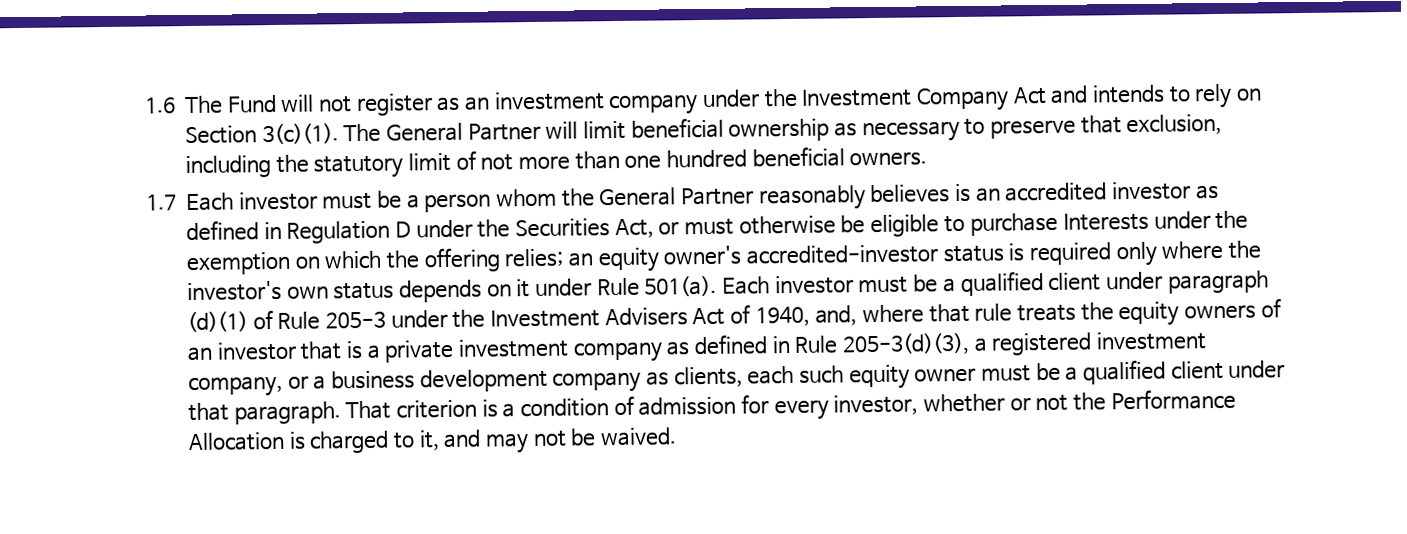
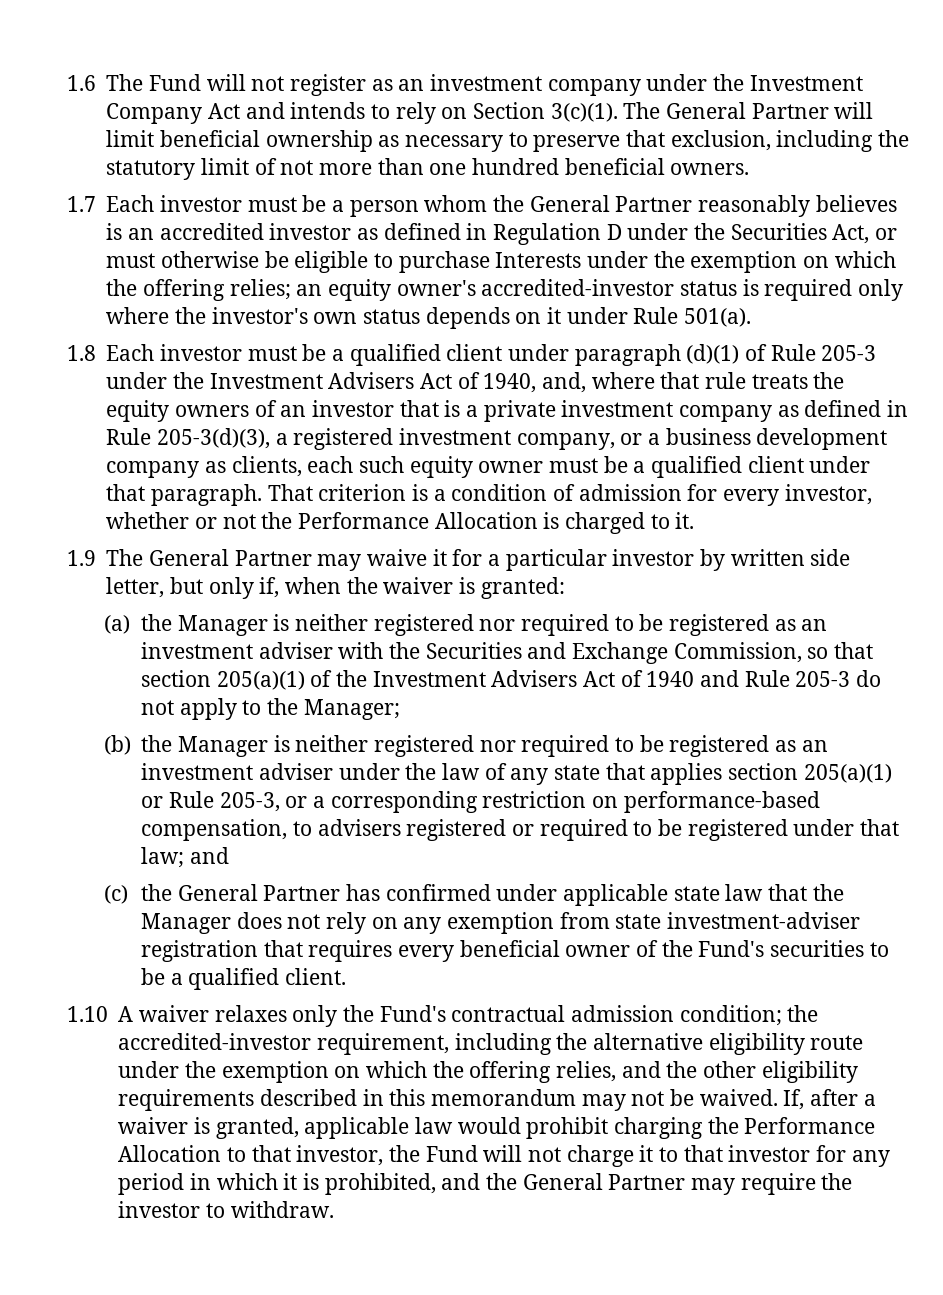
- an equity owner's accredited-investor status is required only where the investor's own status depends on it under Rule 501(a). Each investor must be a qualified client under paragraph (d)(1) of Rule 205-3 under the Investment Advisers Act of 1940, and, where that rule treats the equity owners of an investor that is a private investment company as defined in Rule 205-3(d)(3), a registered investment company, or a business development company as clients, each such equity owner must be a qualified client under that paragraph.
+ an equity owner's accredited-investor status is required only where the investor's own status depends on it under Rule 501(a).
+ 1.8 Each investor must be a qualified client under paragraph (d)(1) of Rule 205-3 under the Investment Advisers Act of 1940, and, where that rule treats the equity owners of an investor that is a private investment company as defined in Rule 205-3(d)(3), a registered investment company, or a business development company as clients, each such equity owner must be a qualified client under that paragraph.
- That criterion is a condition of admission for every investor, whether or not the Performance Allocation is charged to it, and may not be waived.
+ That criterion is a condition of admission for every investor, whether or not the Performance Allocation is charged to it.
+ 1.9 The General Partner may waive it for a particular investor by written side letter, but only if, when the waiver is granted:
+ (a) the Manager is neither registered nor required to be registered as an investment adviser with the Securities and Exchange Commission, so that section 205(a)(1) of the Investment Advisers Act of 1940 and Rule 205-3 do not apply to the Manager;
+ (b) the Manager is neither registered nor required to be registered as an investment adviser under the law of any state that applies section 205(a)(1) or Rule 205-3, or a corresponding restriction on performance-based compensation, to advisers registered or required to be registered under that law; and
+ (c) the General Partner has confirmed under applicable state law that the Manager does not rely on any exemption from state investment-adviser registration that requires every beneficial owner of the Fund's securities to be a qualified client.
+ 1.10 A waiver relaxes only the Fund's contractual admission condition; the accredited-investor requirement, including the alternative eligibility route under the exemption on which the offering relies, and the other eligibility requirements described in this memorandum may not be waived. If, after a waiver is granted, applicable law would prohibit charging the Performance Allocation to that investor, the Fund will not charge it to that investor for any period in which it is prohibited, and the General Partner may require the investor to withdraw.

